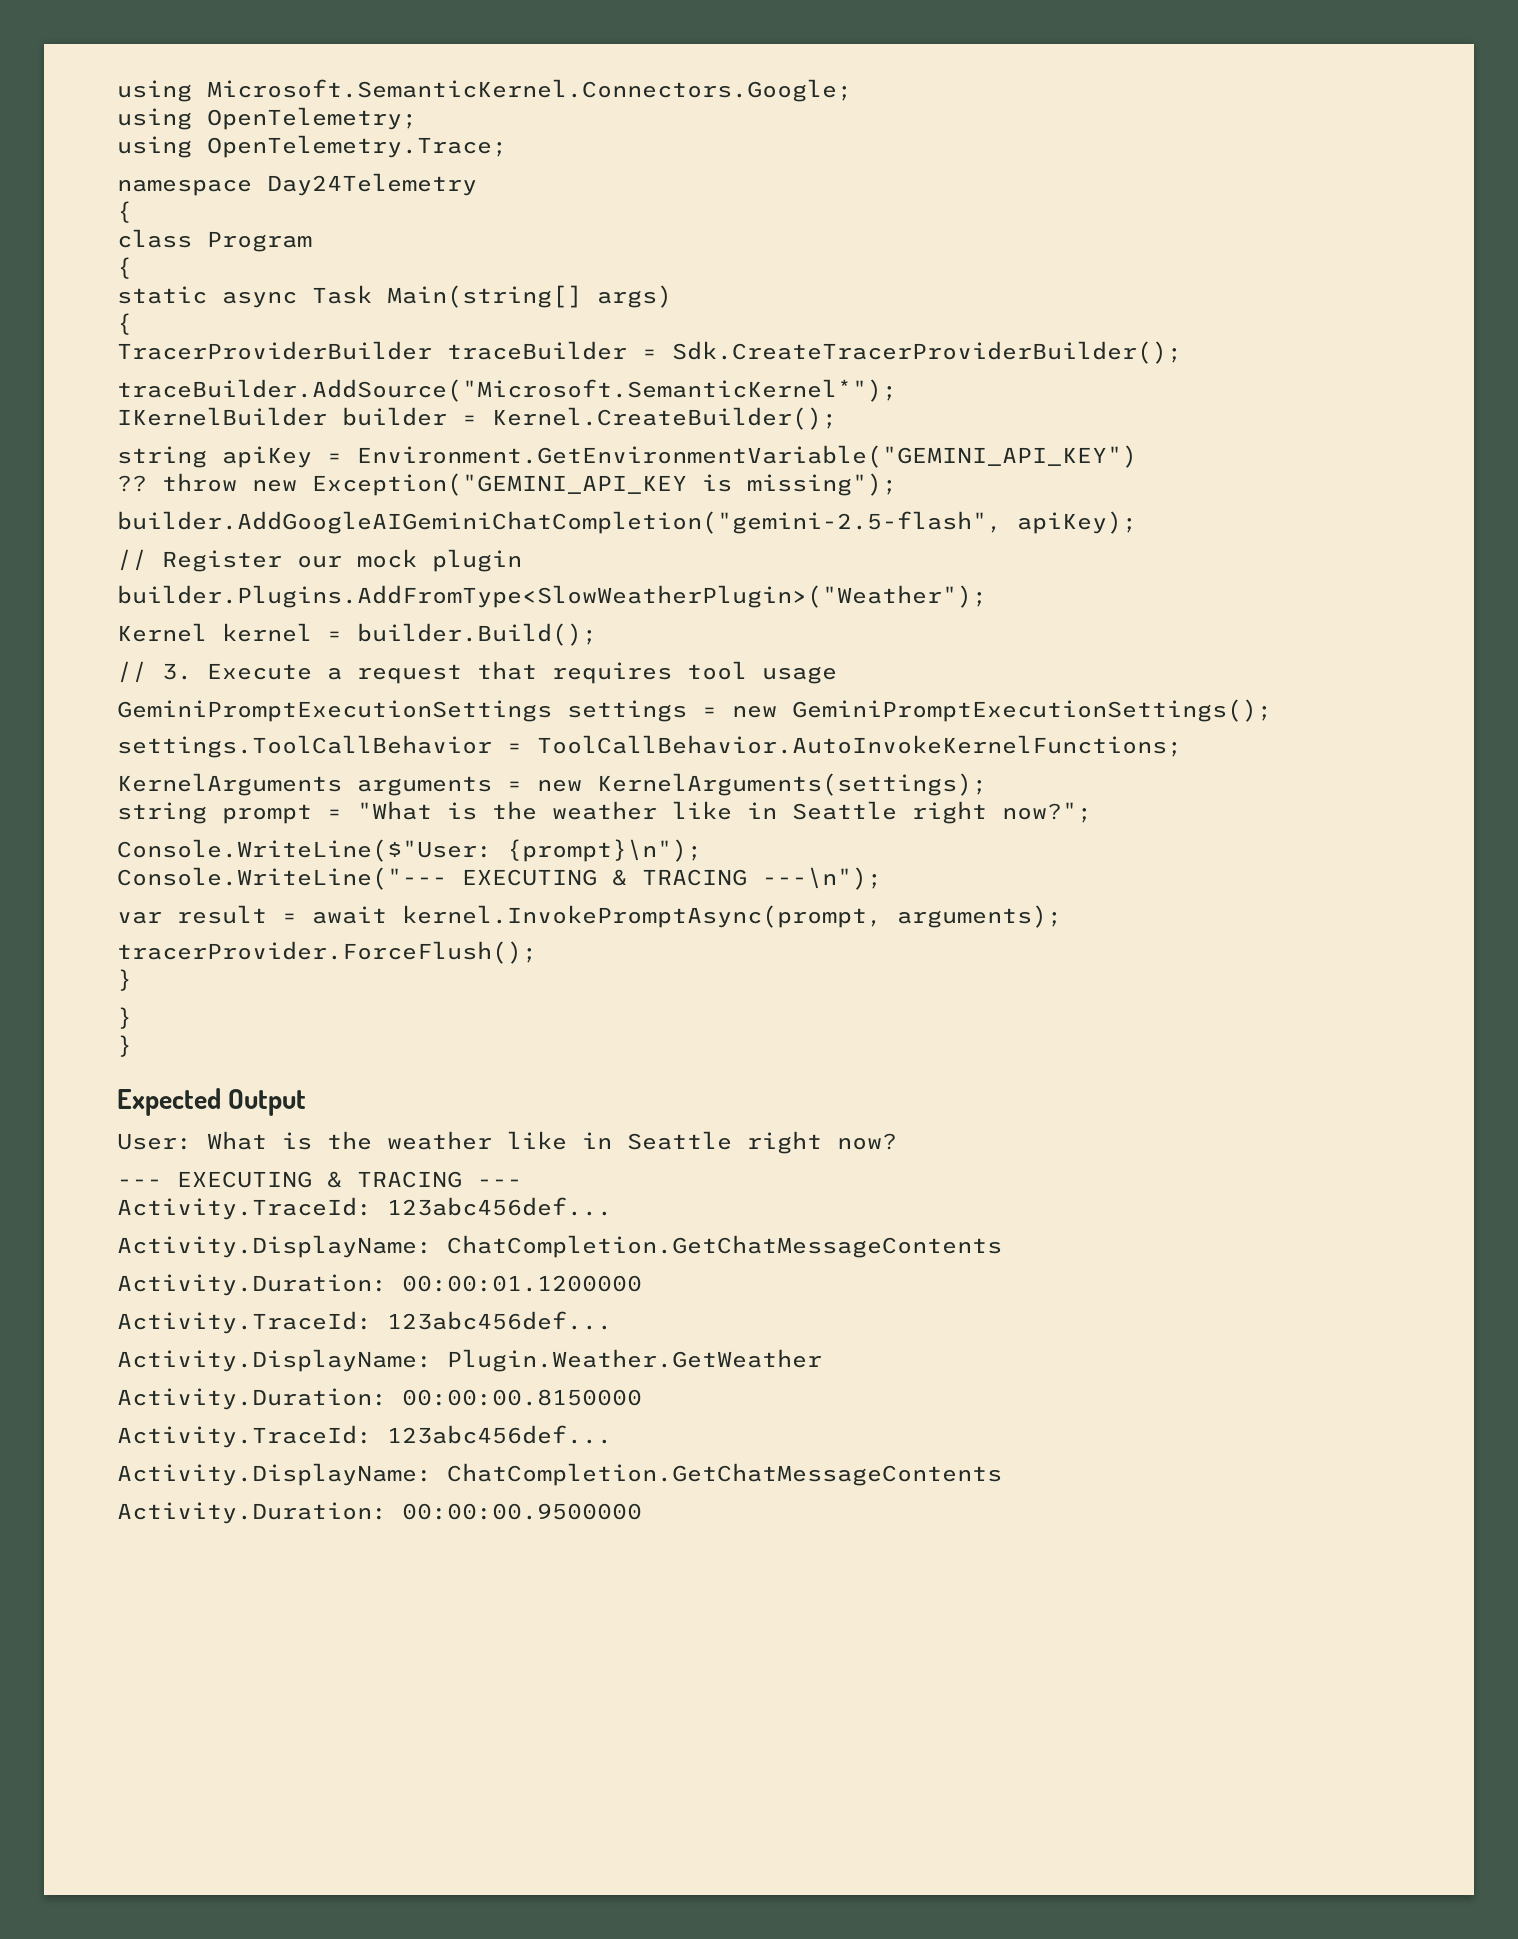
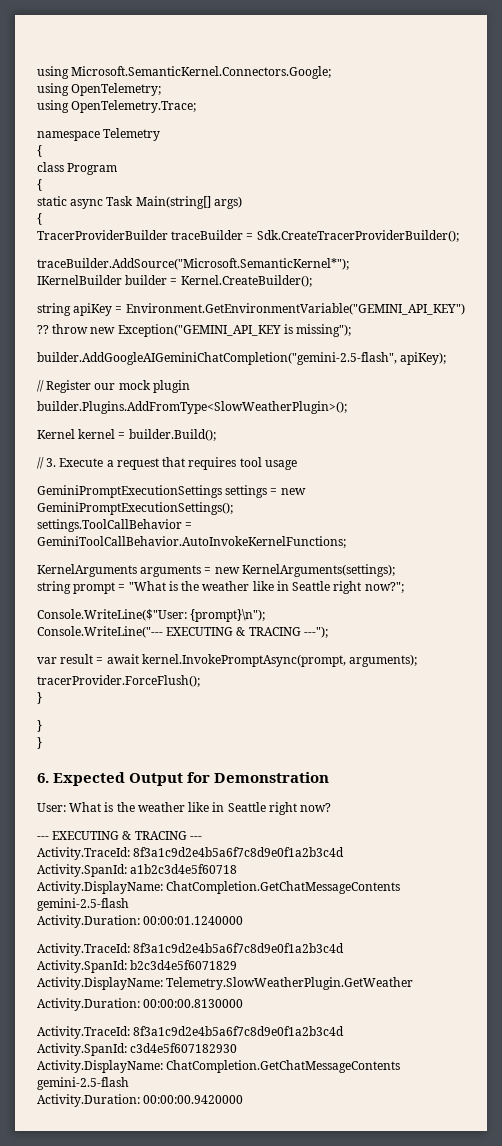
- namespace Day24Telemetry
+ namespace Telemetry
- builder.Plugins.AddFromType<SlowWeatherPlugin>("Weather");
+ builder.Plugins.AddFromType<SlowWeatherPlugin>();
- settings.ToolCallBehavior = ToolCallBehavior.AutoInvokeKernelFunctions;
+ settings.ToolCallBehavior = GeminiToolCallBehavior.AutoInvokeKernelFunctions;
- Console.WriteLine("--- EXECUTING & TRACING ---\n");
+ Console.WriteLine("--- EXECUTING & TRACING ---");
- Expected Output
+ 6. Expected Output for Demonstration
  --- EXECUTING & TRACING ---
- Activity.TraceId: 123abc456def...
- Activity.DisplayName: ChatCompletion.GetChatMessageContents
- Activity.Duration: 00:00:01.1200000
- Activity.TraceId: 123abc456def...
- Activity.DisplayName: Plugin.Weather.GetWeather
- Activity.Duration: 00:00:00.8150000
- Activity.TraceId: 123abc456def...
- Activity.DisplayName: ChatCompletion.GetChatMessageContents
- Activity.Duration: 00:00:00.9500000
+ Activity.TraceId: 8f3a1c9d2e4b5a6f7c8d9e0f1a2b3c4d
+ Activity.SpanId: a1b2c3d4e5f60718
+ Activity.DisplayName: ChatCompletion.GetChatMessageContents gemini-2.5-flash
+ Activity.Duration: 00:00:01.1240000
+ Activity.TraceId: 8f3a1c9d2e4b5a6f7c8d9e0f1a2b3c4d
+ Activity.SpanId: b2c3d4e5f6071829
+ Activity.DisplayName: Telemetry.SlowWeatherPlugin.GetWeather
+ Activity.Duration: 00:00:00.8130000
+ Activity.TraceId: 8f3a1c9d2e4b5a6f7c8d9e0f1a2b3c4d
+ Activity.SpanId: c3d4e5f607182930
+ Activity.DisplayName: ChatCompletion.GetChatMessageContents gemini-2.5-flash
+ Activity.Duration: 00:00:00.9420000

